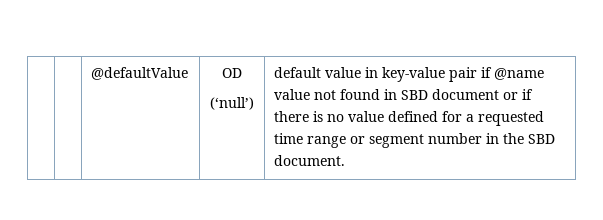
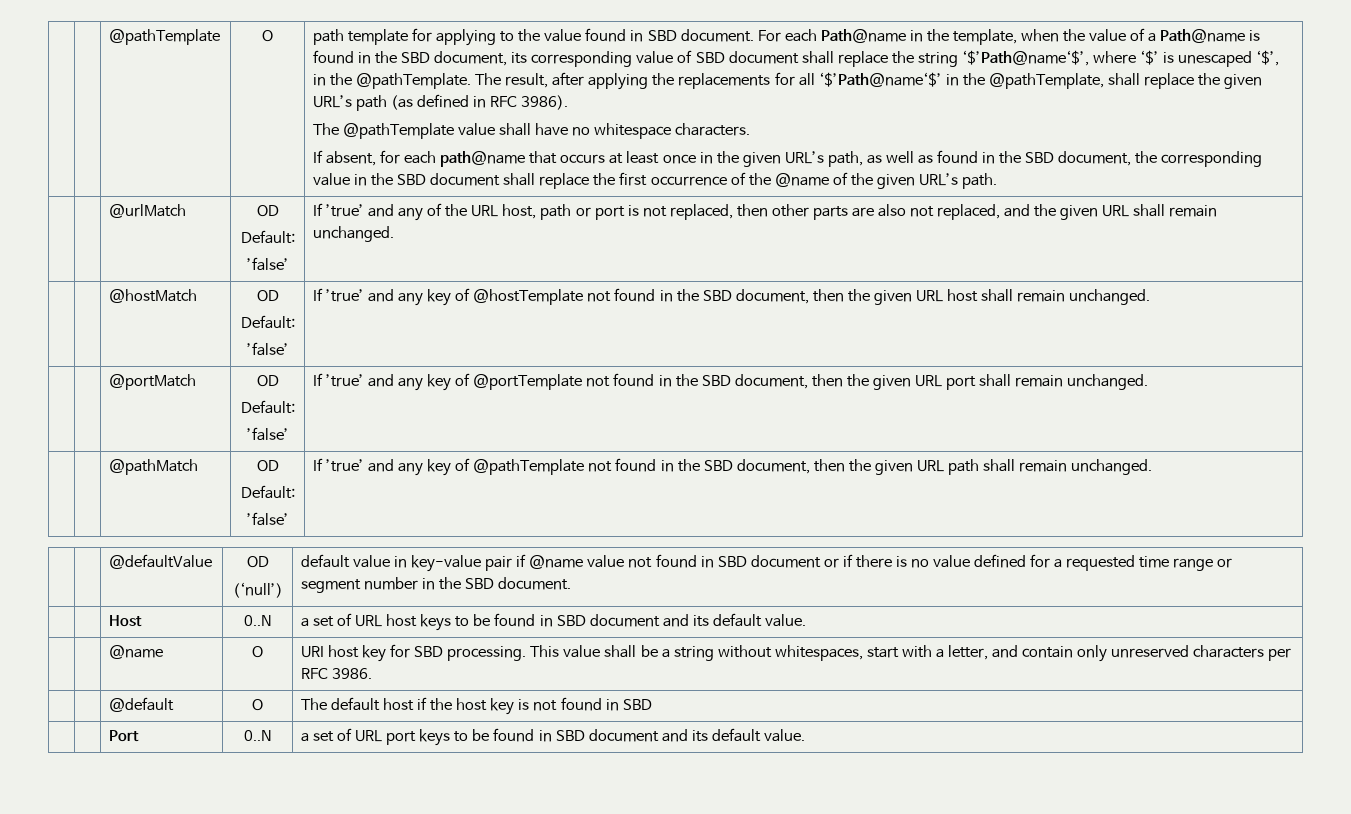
- @defaultValue | OD
+ @pathTemplate | O | path template for applying to the value found in SBD document. For each Path@name in the template, when the value of a Path@name is found in the SBD document, its corresponding value of SBD document shall replace the string ‘$’Path@name‘$’, where ‘$’ is unescaped ‘$’, in the @pathTemplate. The result, after applying the replacements for all ‘$’Path@name‘$’ in the @pathTemplate, shall replace the given URL’s path (as defined in RFC 3986).
+ The @pathTemplate value shall have no whitespace characters.
+ If absent, for each path@name that occurs at least once in the given URL’s path, as well as found in the SBD document, the corresponding value in the SBD document shall replace the first occurrence of the @name of the given URL’s path.
+ | | @urlMatch | OD
+ Default:
+ ’false’ | If ’true’ and any of the URL host, path or port is not replaced, then other parts are also not replaced, and the given URL shall remain unchanged.
+ | | @hostMatch | OD
+ Default:
+ ’false’ | If ’true’ and any key of @hostTemplate not found in the SBD document, then the given URL host shall remain unchanged.
+ | | @portMatch | OD
+ Default:
+ ’false’ | If ’true’ and any key of @portTemplate not found in the SBD document, then the given URL port shall remain unchanged.
+ | | @pathMatch | OD
+ Default:
+ ’false’ | If ’true’ and any key of @pathTemplate not found in the SBD document, then the given URL path shall remain unchanged.
+ | | @defaultValue | OD
+ | | Host | 0..N | a set of URL host keys to be found in SBD document and its default value.
+ | | @name | O | URI host key for SBD processing. This value shall be a string without whitespaces, start with a letter, and contain only unreserved characters per RFC 3986.
+ | | @default | O | The default host if the host key is not found in SBD
+ | | Port | 0..N | a set of URL port keys to be found in SBD document and its default value.

